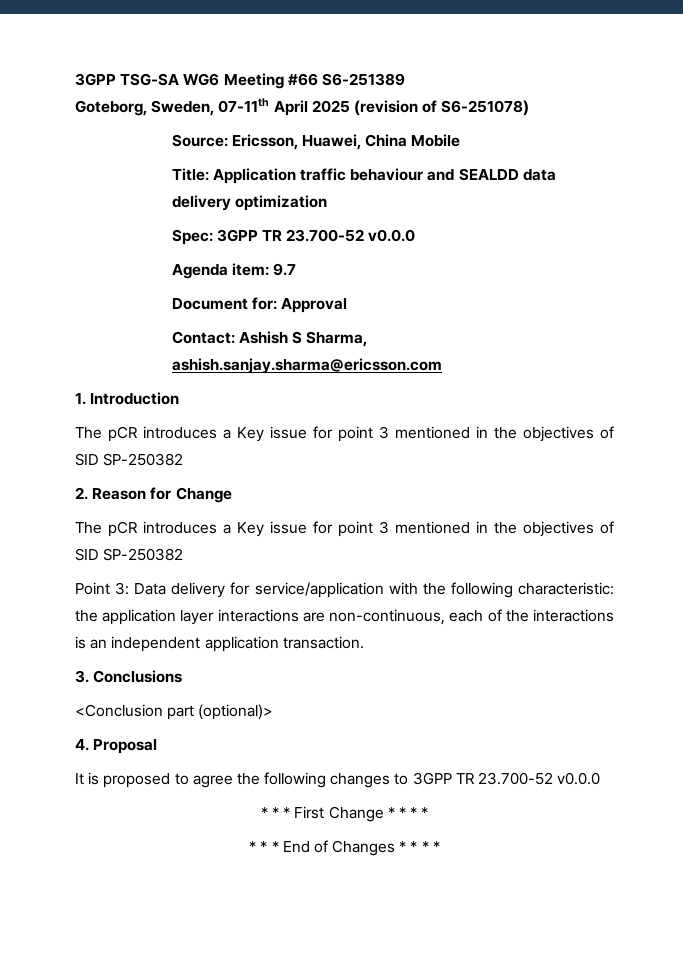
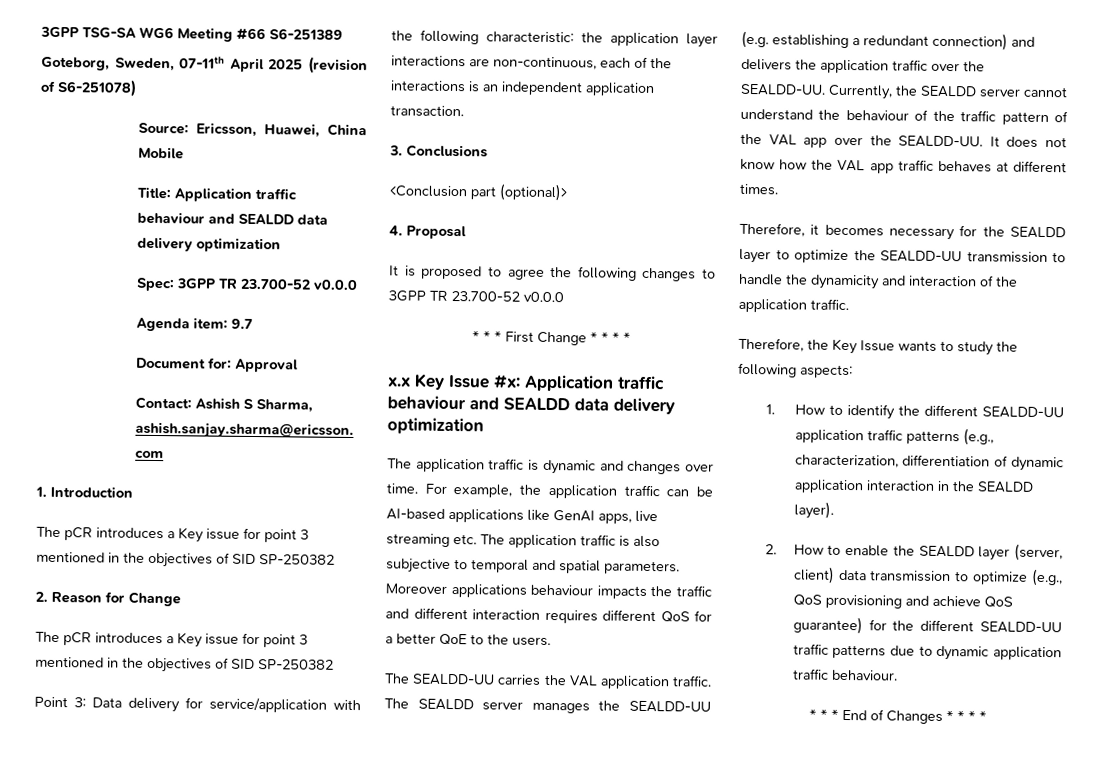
+ x.x Key Issue #x: Application traffic behaviour and SEALDD data delivery optimization
+ The application traffic is dynamic and changes over time. For example, the application traffic can be AI-based applications like GenAI apps, live streaming etc. The application traffic is also subjective to temporal and spatial parameters. Moreover applications behaviour impacts the traffic and different interaction requires different QoS for a better QoE to the users.
+ The SEALDD-UU carries the VAL application traffic. The SEALDD server manages the SEALDD-UU (e.g. establishing a redundant connection) and delivers the application traffic over the SEALDD-UU. Currently, the SEALDD server cannot understand the behaviour of the traffic pattern of the VAL app over the SEALDD-UU. It does not know how the VAL app traffic behaves at different times.
+ Therefore, it becomes necessary for the SEALDD layer to optimize the SEALDD-UU transmission to handle the dynamicity and interaction of the application traffic.
+ Therefore, the Key Issue wants to study the following aspects:
+ 1. How to identify the different SEALDD-UU application traffic patterns (e.g., characterization, differentiation of dynamic application interaction in the SEALDD layer).
+ 2. How to enable the SEALDD layer (server, client) data transmission to optimize (e.g., QoS provisioning and achieve QoS guarantee) for the different SEALDD-UU traffic patterns due to dynamic application traffic behaviour.

